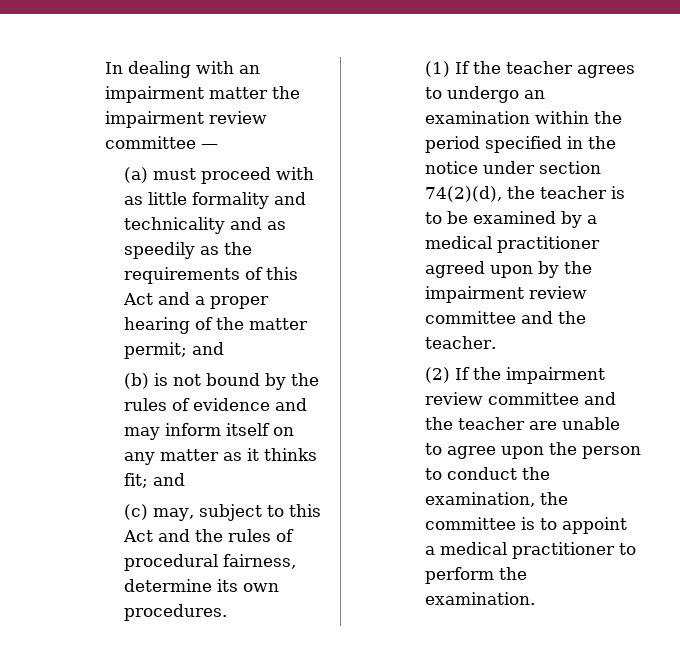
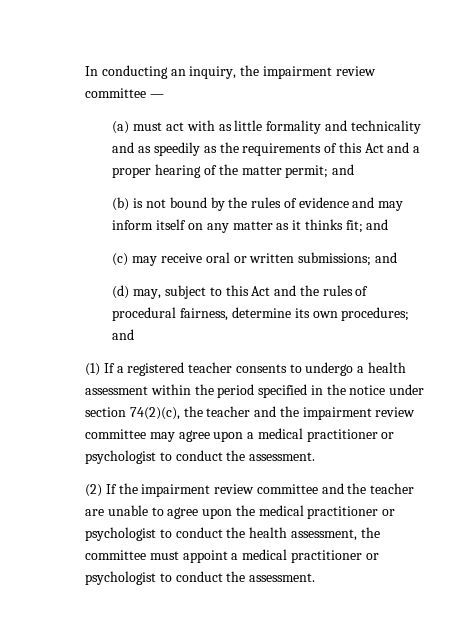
- In dealing with an impairment matter the impairment review committee —
+ In conducting an inquiry, the impairment review committee —
- (a) must proceed with as little formality and technicality and as speedily as the requirements of this Act and a proper hearing of the matter permit; and
+ (a) must act with as little formality and technicality and as speedily as the requirements of this Act and a proper hearing of the matter permit; and
- (c) may, subject to this Act and the rules of procedural fairness, determine its own procedures.
+ (c) may receive oral or written submissions; and
+ (d) may, subject to this Act and the rules of procedural fairness, determine its own procedures; and
- (1) If the teacher agrees to undergo an examination within the period specified in the notice under section 74(2)(d), the teacher is to be examined by a medical practitioner agreed upon by the impairment review committee and the teacher.
+ (1) If a registered teacher consents to undergo a health assessment within the period specified in the notice under section 74(2)(c), the teacher and the impairment review committee may agree upon a medical practitioner or psychologist to conduct the assessment.
- (2) If the impairment review committee and the teacher are unable to agree upon the person to conduct the examination, the committee is to appoint a medical practitioner to perform the examination.
+ (2) If the impairment review committee and the teacher are unable to agree upon the medical practitioner or psychologist to conduct the health assessment, the committee must appoint a medical practitioner or psychologist to conduct the assessment.

